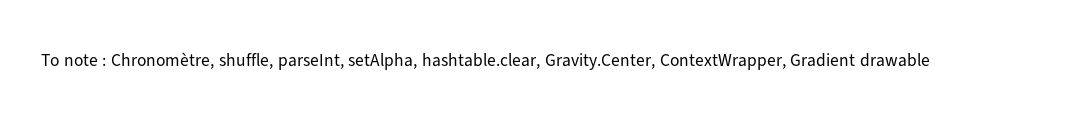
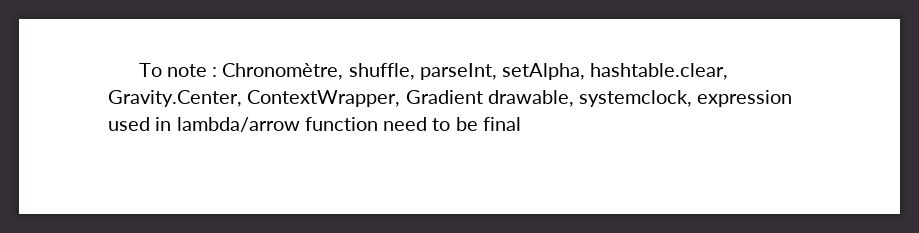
- To note : Chronomètre, shuffle, parseInt, setAlpha, hashtable.clear, Gravity.Center, ContextWrapper, Gradient drawable
+ To note : Chronomètre, shuffle, parseInt, setAlpha, hashtable.clear, Gravity.Center, ContextWrapper, Gradient drawable, systemclock, expression used in lambda/arrow function need to be final

